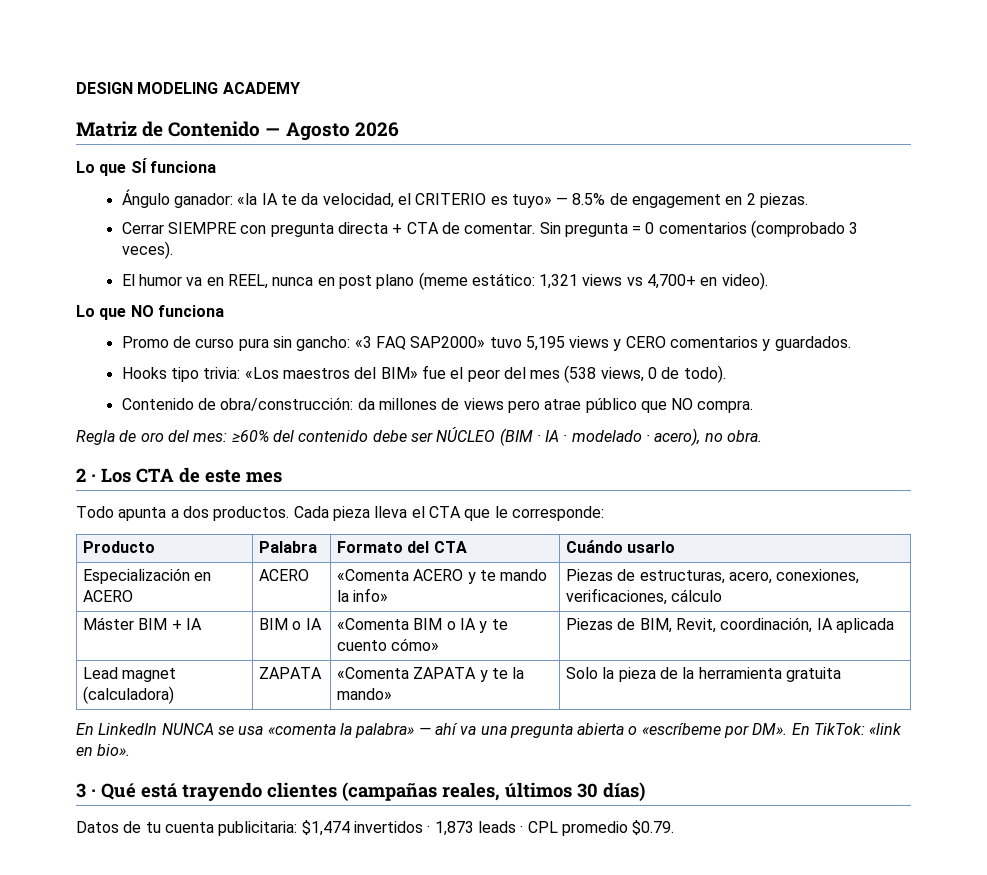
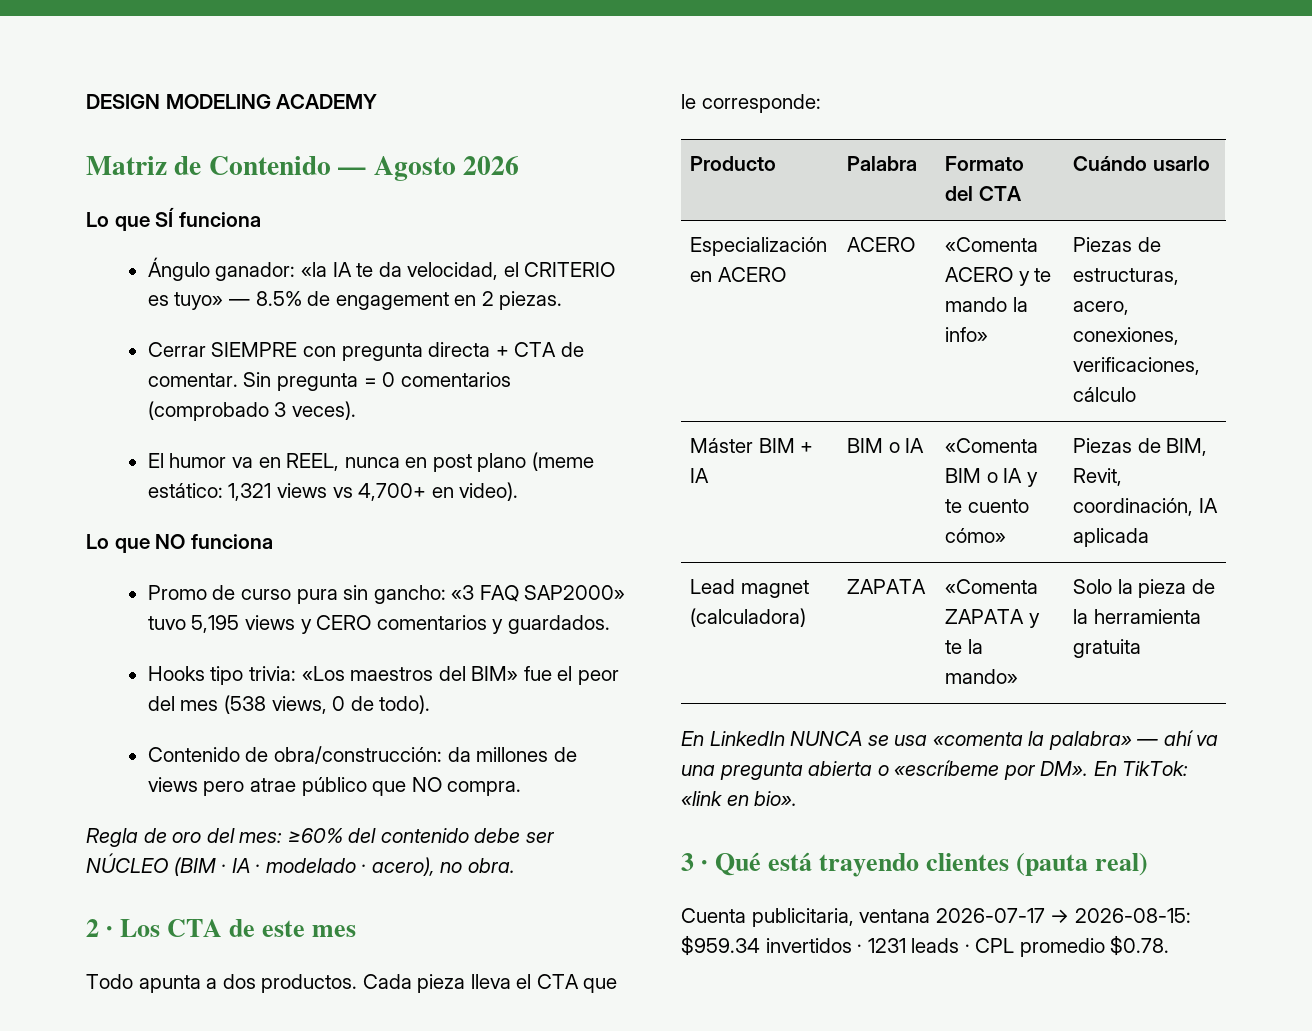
- 3 · Qué está trayendo clientes (campañas reales, últimos 30 días)
- Datos de tu cuenta publicitaria: $1,474 invertidos · 1,873 leads · CPL promedio $0.79.
+ 3 · Qué está trayendo clientes (pauta real)
+ Cuenta publicitaria, ventana 2026-07-17 → 2026-08-15: $959.34 invertidos · 1231 leads · CPL promedio $0.78.

